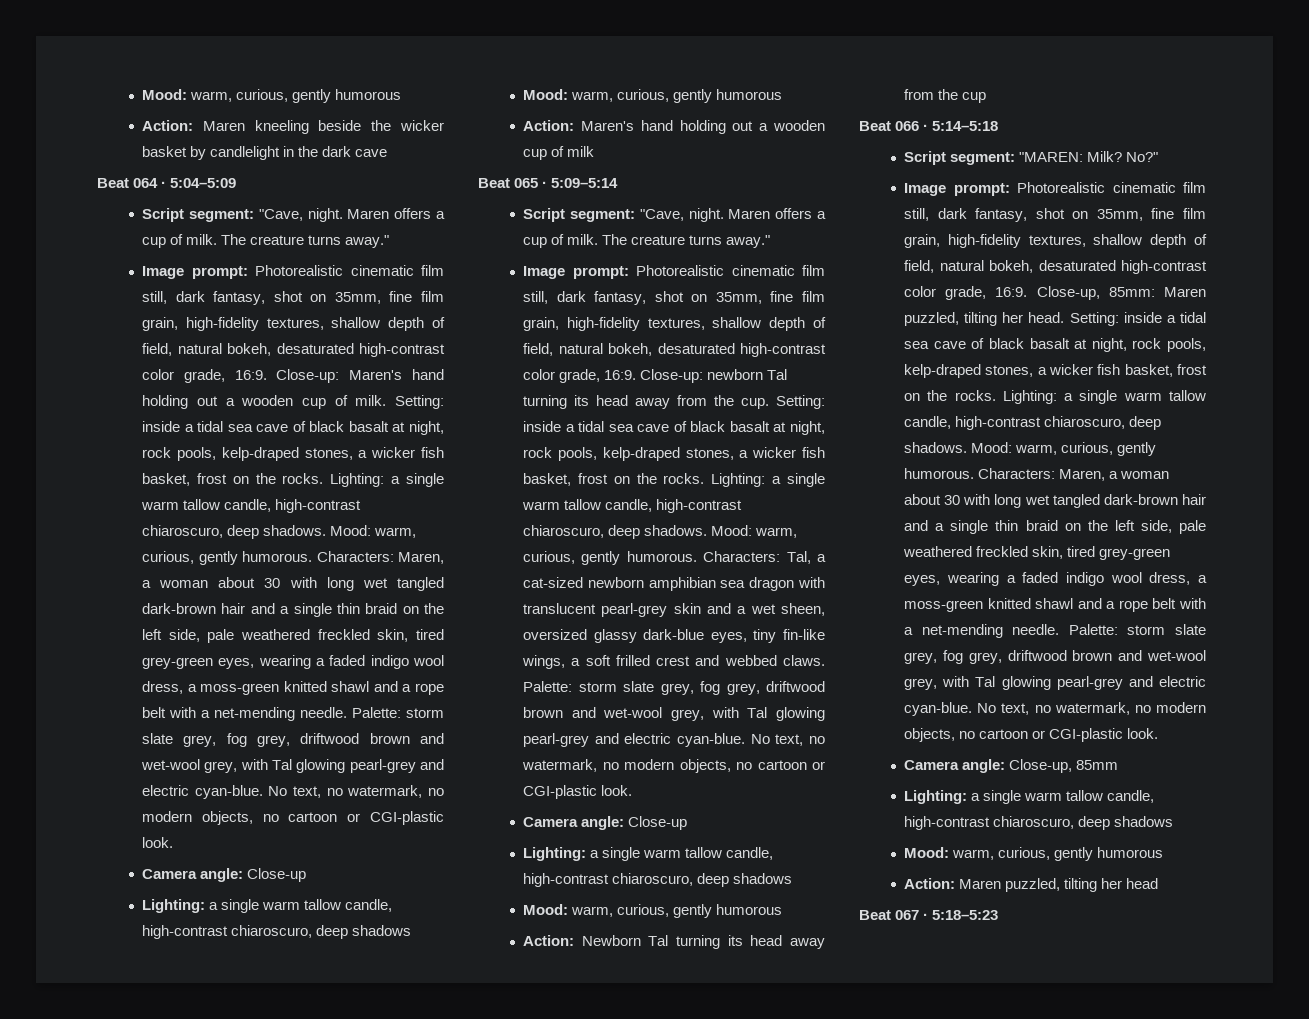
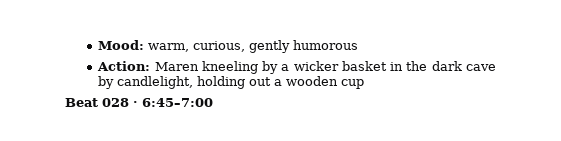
- Action: Maren kneeling beside the wicker basket by candlelight in the dark cave
- Beat 064 · 5:04–5:09
- Script segment: "Cave, night. Maren offers a cup of milk. The creature turns away."
- Image prompt: Photorealistic cinematic film still, dark fantasy, shot on 35mm, fine film grain, high-fidelity textures, shallow depth of field, natural bokeh, desaturated high-contrast color grade, 16:9. Close-up: Maren's hand holding out a wooden cup of milk. Setting: inside a tidal sea cave of black basalt at night, rock pools, kelp-draped stones, a wicker fish basket, frost on the rocks. Lighting: a single warm tallow candle, high-contrast chiaroscuro, deep shadows. Mood: warm, curious, gently humorous. Characters: Maren, a woman about 30 with long wet tangled dark-brown hair and a single thin braid on the left side, pale weathered freckled skin, tired grey-green eyes, wearing a faded indigo wool dress, a moss-green knitted shawl and a rope belt with a net-mending needle. Palette: storm slate grey, fog grey, driftwood brown and wet-wool grey, with Tal glowing pearl-grey and electric cyan-blue. No text, no watermark, no modern objects, no cartoon or CGI-plastic look.
- Camera angle: Close-up
- Lighting: a single warm tallow candle, high-contrast chiaroscuro, deep shadows
- Mood: warm, curious, gently humorous
- Action: Maren's hand holding out a wooden cup of milk
- Beat 065 · 5:09–5:14
- Script segment: "Cave, night. Maren offers a cup of milk. The creature turns away."
- Image prompt: Photorealistic cinematic film still, dark fantasy, shot on 35mm, fine film grain, high-fidelity textures, shallow depth of field, natural bokeh, desaturated high-contrast color grade, 16:9. Close-up: newborn Tal turning its head away from the cup. Setting: inside a tidal sea cave of black basalt at night, rock pools, kelp-draped stones, a wicker fish basket, frost on the rocks. Lighting: a single warm tallow candle, high-contrast chiaroscuro, deep shadows. Mood: warm, curious, gently humorous. Characters: Tal, a cat-sized newborn amphibian sea dragon with translucent pearl-grey skin and a wet sheen, oversized glassy dark-blue eyes, tiny fin-like wings, a soft frilled crest and webbed claws. Palette: storm slate grey, fog grey, driftwood brown and wet-wool grey, with Tal glowing pearl-grey and electric cyan-blue. No text, no watermark, no modern objects, no cartoon or CGI-plastic look.
- Camera angle: Close-up
- Lighting: a single warm tallow candle, high-contrast chiaroscuro, deep shadows
- Mood: warm, curious, gently humorous
- Action: Newborn Tal turning its head away from the cup
- Beat 066 · 5:14–5:18
- Script segment: "MAREN: Milk? No?"
- Image prompt: Photorealistic cinematic film still, dark fantasy, shot on 35mm, fine film grain, high-fidelity textures, shallow depth of field, natural bokeh, desaturated high-contrast color grade, 16:9. Close-up, 85mm: Maren puzzled, tilting her head. Setting: inside a tidal sea cave of black basalt at night, rock pools, kelp-draped stones, a wicker fish basket, frost on the rocks. Lighting: a single warm tallow candle, high-contrast chiaroscuro, deep shadows. Mood: warm, curious, gently humorous. Characters: Maren, a woman about 30 with long wet tangled dark-brown hair and a single thin braid on the left side, pale weathered freckled skin, tired grey-green eyes, wearing a faded indigo wool dress, a moss-green knitted shawl and a rope belt with a net-mending needle. Palette: storm slate grey, fog grey, driftwood brown and wet-wool grey, with Tal glowing pearl-grey and electric cyan-blue. No text, no watermark, no modern objects, no cartoon or CGI-plastic look.
- Camera angle: Close-up, 85mm
- Lighting: a single warm tallow candle, high-contrast chiaroscuro, deep shadows
- Mood: warm, curious, gently humorous
- Action: Maren puzzled, tilting her head
- Beat 067 · 5:18–5:23
+ Action: Maren kneeling by a wicker basket in the dark cave by candlelight, holding out a wooden cup
+ Beat 028 · 6:45–7:00

